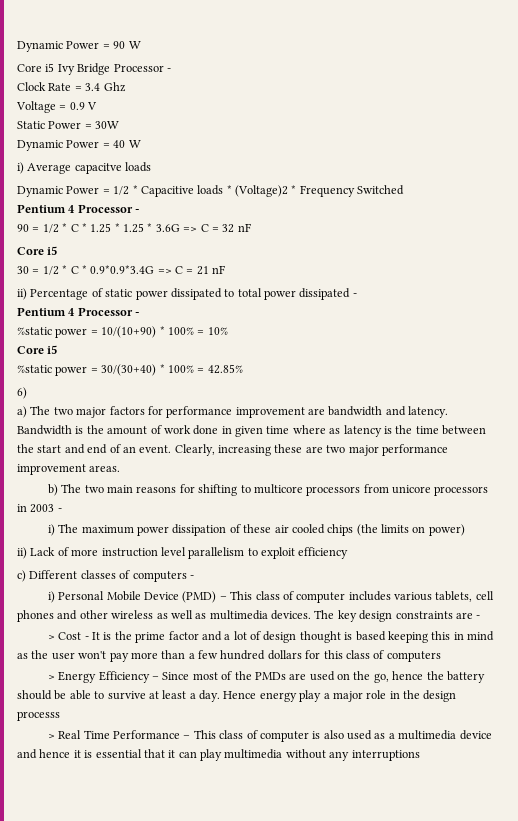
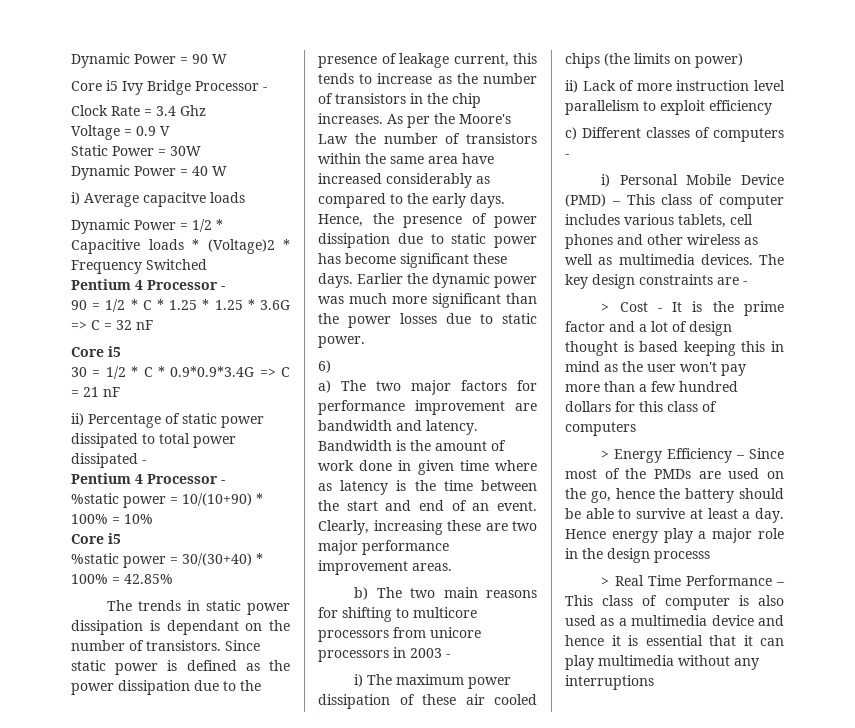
+ The trends in static power dissipation is dependant on the number of transistors. Since static power is defined as the power dissipation due to the presence of leakage current, this tends to increase as the number of transistors in the chip increases. As per the Moore's Law the number of transistors within the same area have increased considerably as compared to the early days. Hence, the presence of power dissipation due to static power has become significant these days. Earlier the dynamic power was much more significant than the power losses due to static power.

